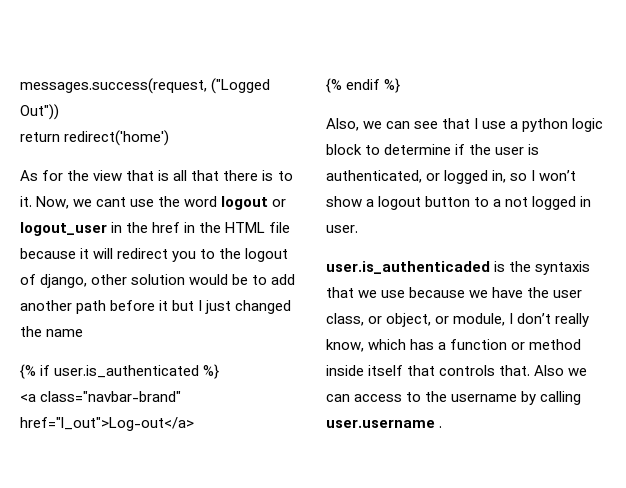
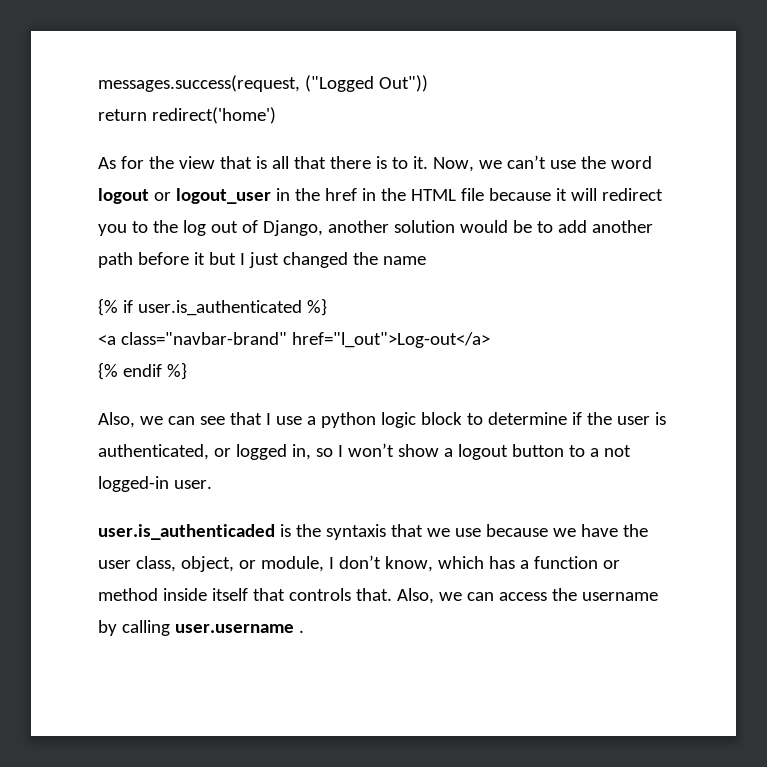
- Now, we cant use the word logout or logout_user in the href in the HTML file because it will redirect you to the logout of django, other solution would be to add another path before it but I just changed the name
+ Now, we can’t use the word logout or logout_user in the href in the HTML file because it will redirect you to the log out of Django, another solution would be to add another path before it but I just changed the name
- Also, we can see that I use a python logic block to determine if the user is authenticated, or logged in, so I won’t show a logout button to a not logged in user.
+ Also, we can see that I use a python logic block to determine if the user is authenticated, or logged in, so I won’t show a logout button to a not logged-in user.
- user.is_authenticaded is the syntaxis that we use because we have the user class, or object, or module, I don’t really know, which has a function or method inside itself that controls that.
+ user.is_authenticaded is the syntaxis that we use because we have the user class, object, or module, I don’t know, which has a function or method inside itself that controls that.
- Also we can access to the username by calling user.username .
+ Also, we can access the username by calling user.username .

